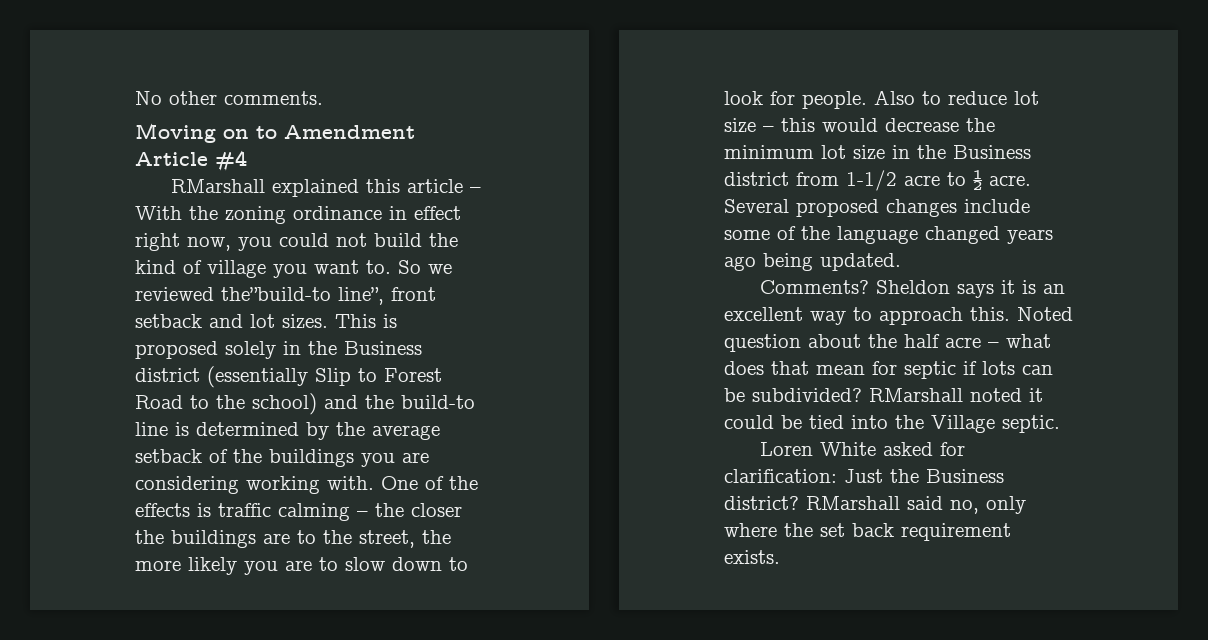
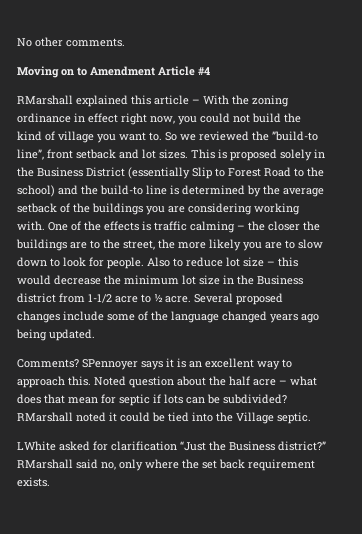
- So we reviewed the”build-to line”, front setback and lot sizes.
+ So we reviewed the ”build-to line”, front setback and lot sizes.
- This is proposed solely in the Business district (essentially Slip to Forest Road to the school) and the build-to line is determined by the average setback of the buildings you are considering working with.
+ This is proposed solely in the Business District (essentially Slip to Forest Road to the school) and the build-to line is determined by the average setback of the buildings you are considering working with.
- Sheldon says it is an excellent way to approach this.
+ SPennoyer says it is an excellent way to approach this.
- Loren White asked for clarification: Just the Business district?
+ LWhite asked for clarification “Just the Business district?”

